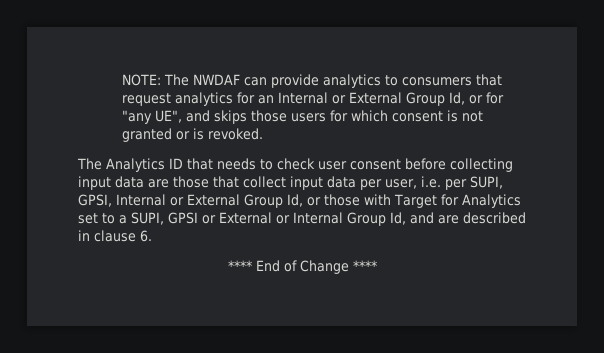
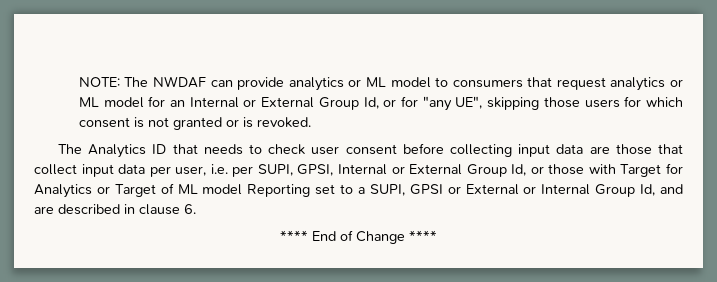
- NOTE: The NWDAF can provide analytics to consumers that request analytics for an Internal or External Group Id, or for "any UE", and skips those users for which consent is not granted or is revoked.
+ NOTE: The NWDAF can provide analytics or ML model to consumers that request analytics or ML model for an Internal or External Group Id, or for "any UE", skipping those users for which consent is not granted or is revoked.
- The Analytics ID that needs to check user consent before collecting input data are those that collect input data per user, i.e. per SUPI, GPSI, Internal or External Group Id, or those with Target for Analytics set to a SUPI, GPSI or External or Internal Group Id, and are described in clause 6.
+ The Analytics ID that needs to check user consent before collecting input data are those that collect input data per user, i.e. per SUPI, GPSI, Internal or External Group Id, or those with Target for Analytics or Target of ML model Reporting set to a SUPI, GPSI or External or Internal Group Id, and are described in clause 6.

